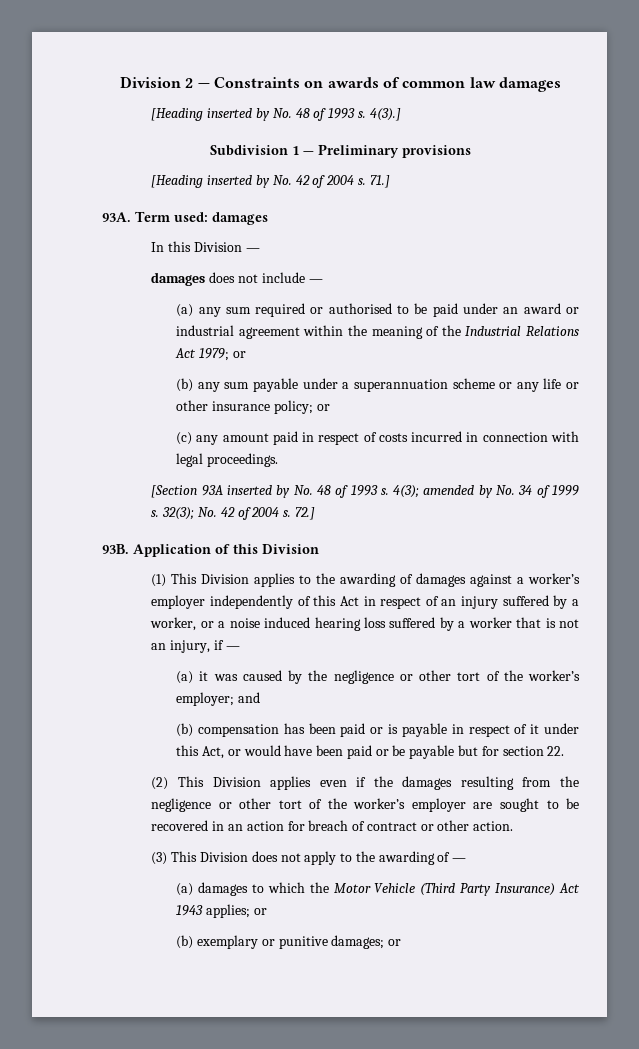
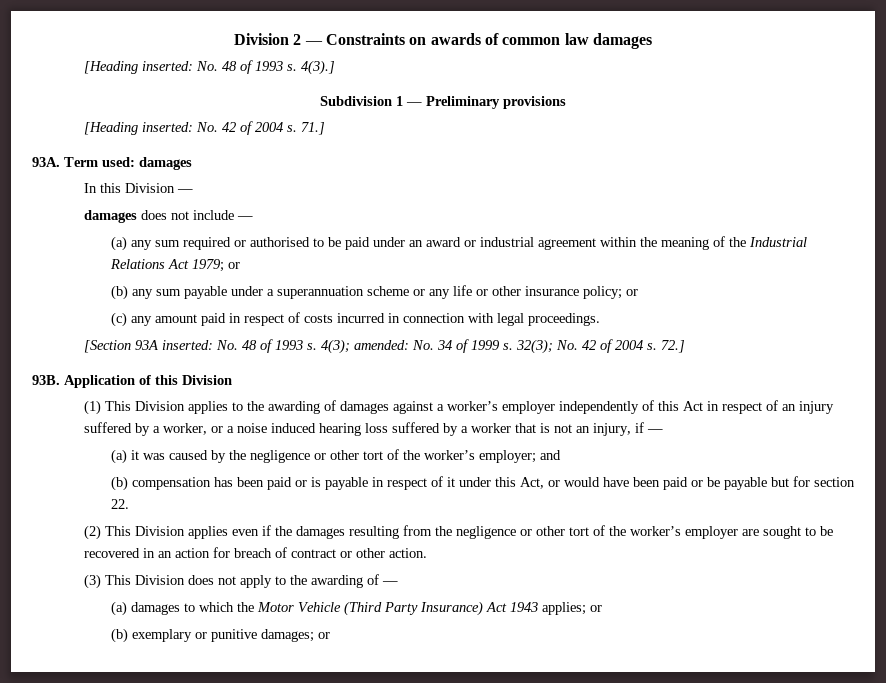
- [Heading inserted by No. 48 of 1993 s.
+ [Heading inserted: No. 48 of 1993 s.
- [Heading inserted by No. 42 of 2004 s.
+ [Heading inserted: No. 42 of 2004 s.
- [Section 93A inserted by No. 48 of 1993 s.
+ [Section 93A inserted: No. 48 of 1993 s.
- 4(3); amended by No. 34 of 1999 s.
+ 4(3); amended: No. 34 of 1999 s.

